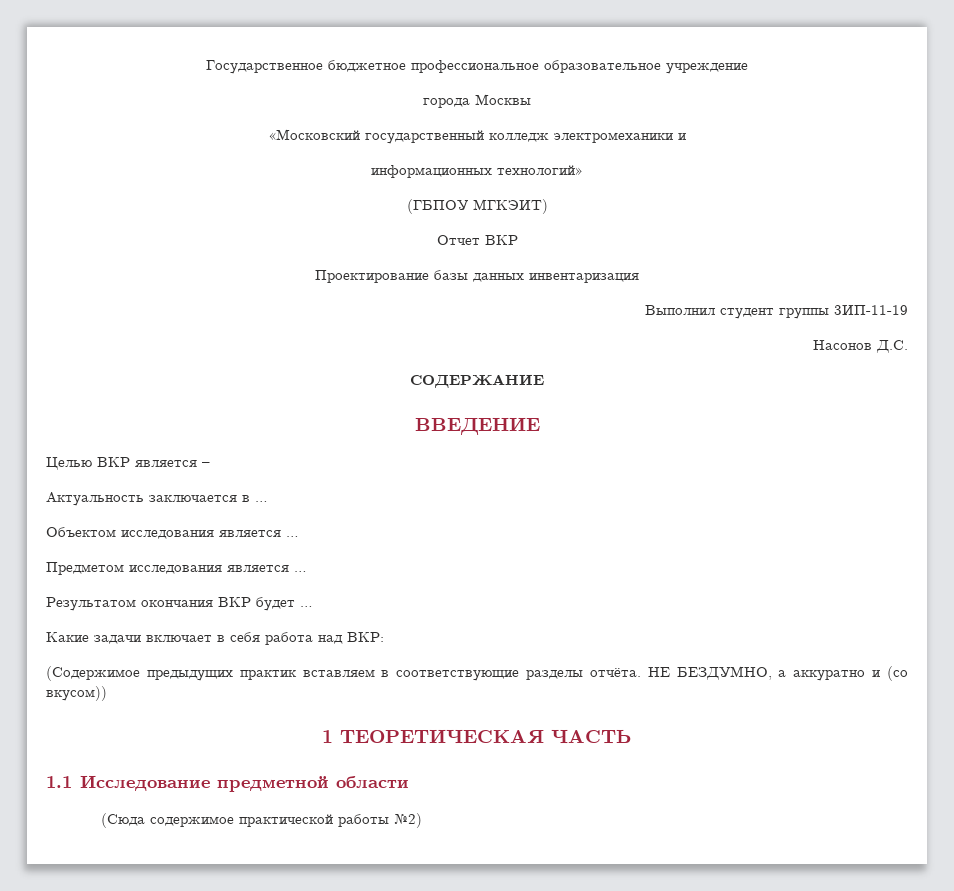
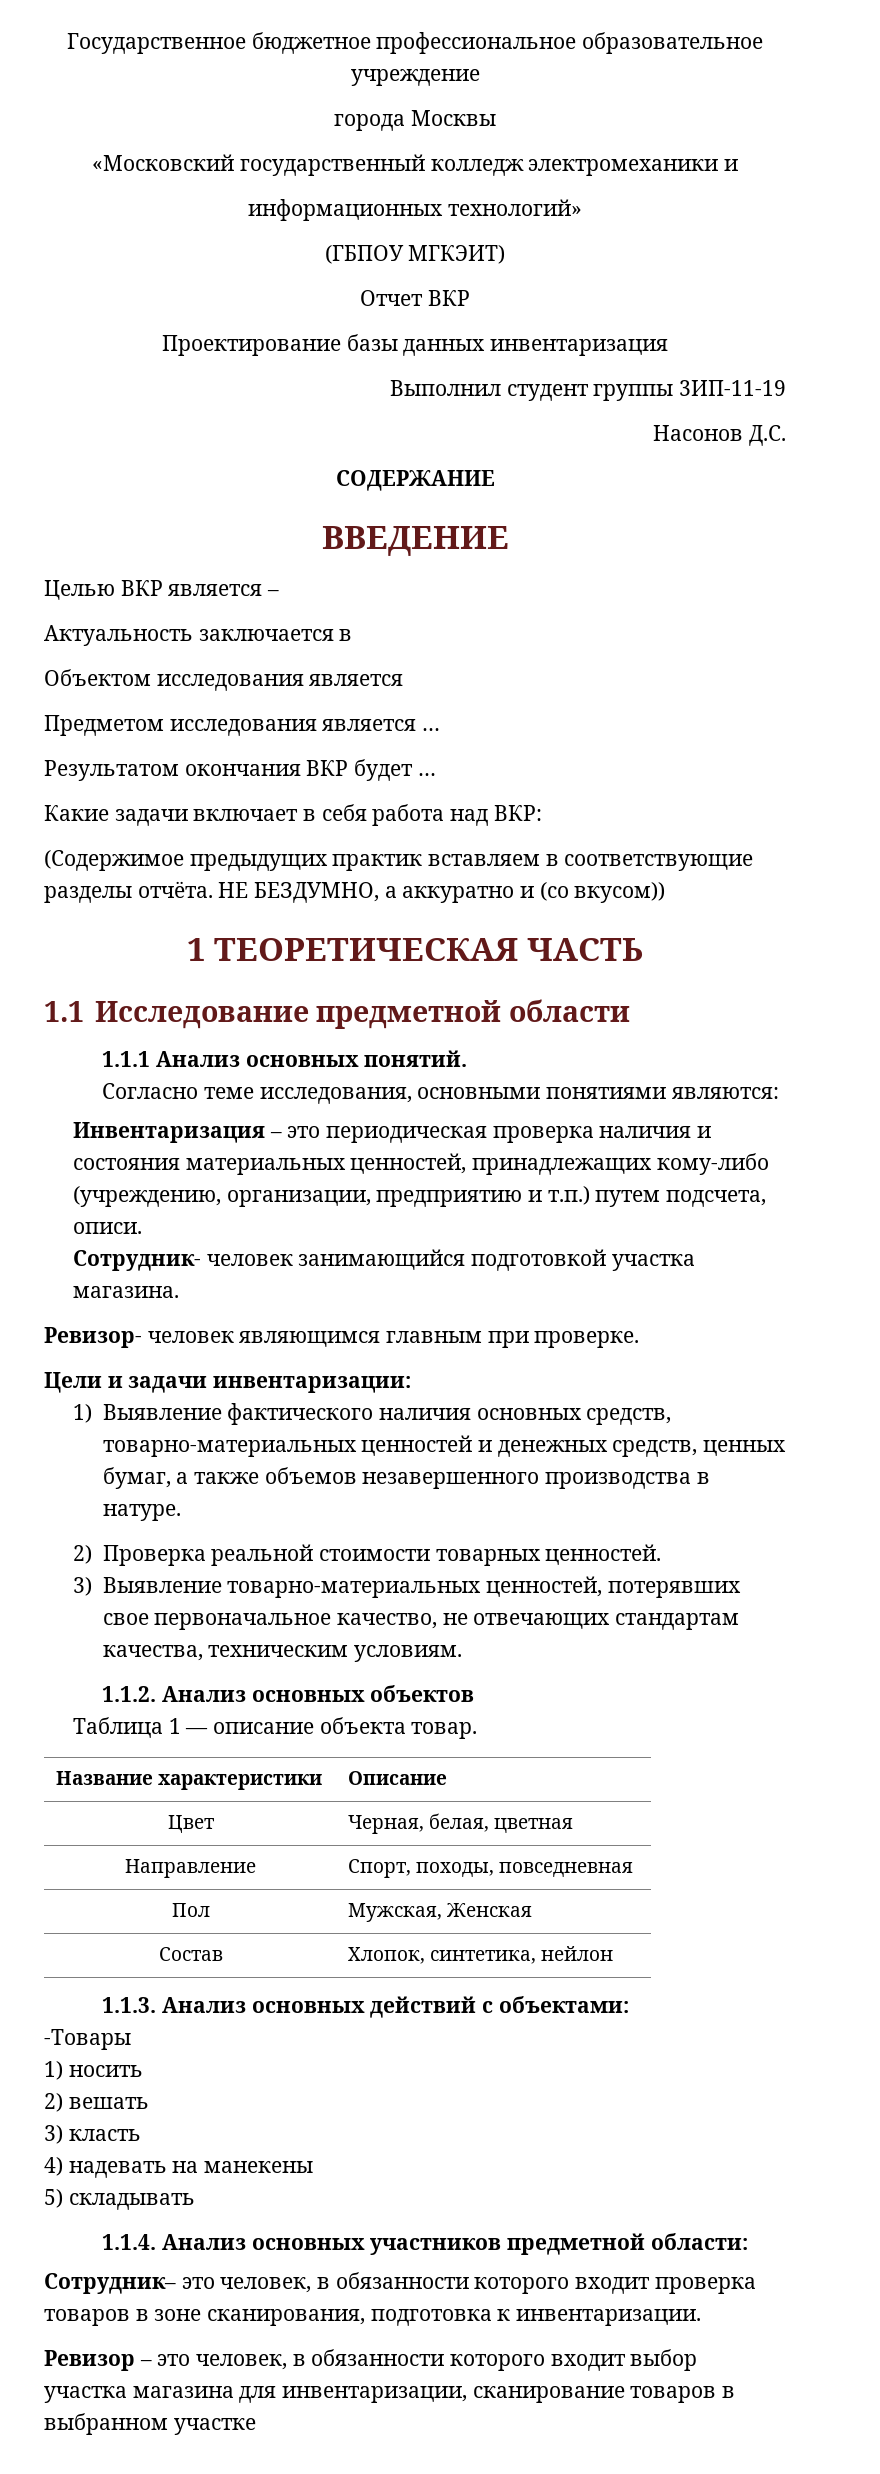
- Актуальность заключается в …
+ Актуальность заключается в
- Объектом исследования является …
+ Объектом исследования является
- (Сюда содержимое практической работы №2)
+ 1.1.1 Анализ основных понятий.
+ Согласно теме исследования, основными понятиями являются:
+ Инвентаризация – это периодическая проверка наличия и состояния материальных ценностей, принадлежащих кому-либо (учреждению, организации, предприятию и т.п.) путем подсчета, описи.
+ Сотрудник- человек занимающийся подготовкой участка магазина.
+ Ревизор- человек являющимся главным при проверке.
+ Цели и задачи инвентаризации:
+ 1) Выявление фактического наличия основных средств, товарно-материальных ценностей и денежных средств, ценных бумаг, а также объемов незавершенного производства в натуре.
+ 2) Проверка реальной стоимости товарных ценностей.
+ 3) Выявление товарно-материальных ценностей, потерявших свое первоначальное качество, не отвечающих стандартам качества, техническим условиям.
+ 1.1.2. Анализ основных объектов
+ Таблица 1 — описание объекта товар.
+ Название характеристики | Описание
+ Цвет | Черная, белая, цветная
+ Направление | Спорт, походы, повседневная
+ Пол | Мужская, Женская
+ Состав | Хлопок, синтетика, нейлон
+ 1.1.3. Анализ основных действий с объектами:
+ -Товары
+ 1) носить
+ 2) вешать
+ 3) класть
+ 4) надевать на манекены
+ 5) складывать
+ 1.1.4. Анализ основных участников предметной области:
+ Сотрудник– это человек, в обязанности которого входит проверка товаров в зоне сканирования, подготовка к инвентаризации.
+ Ревизор – это человек, в обязанности которого входит выбор участка магазина для инвентаризации, сканирование товаров в выбранном участке

